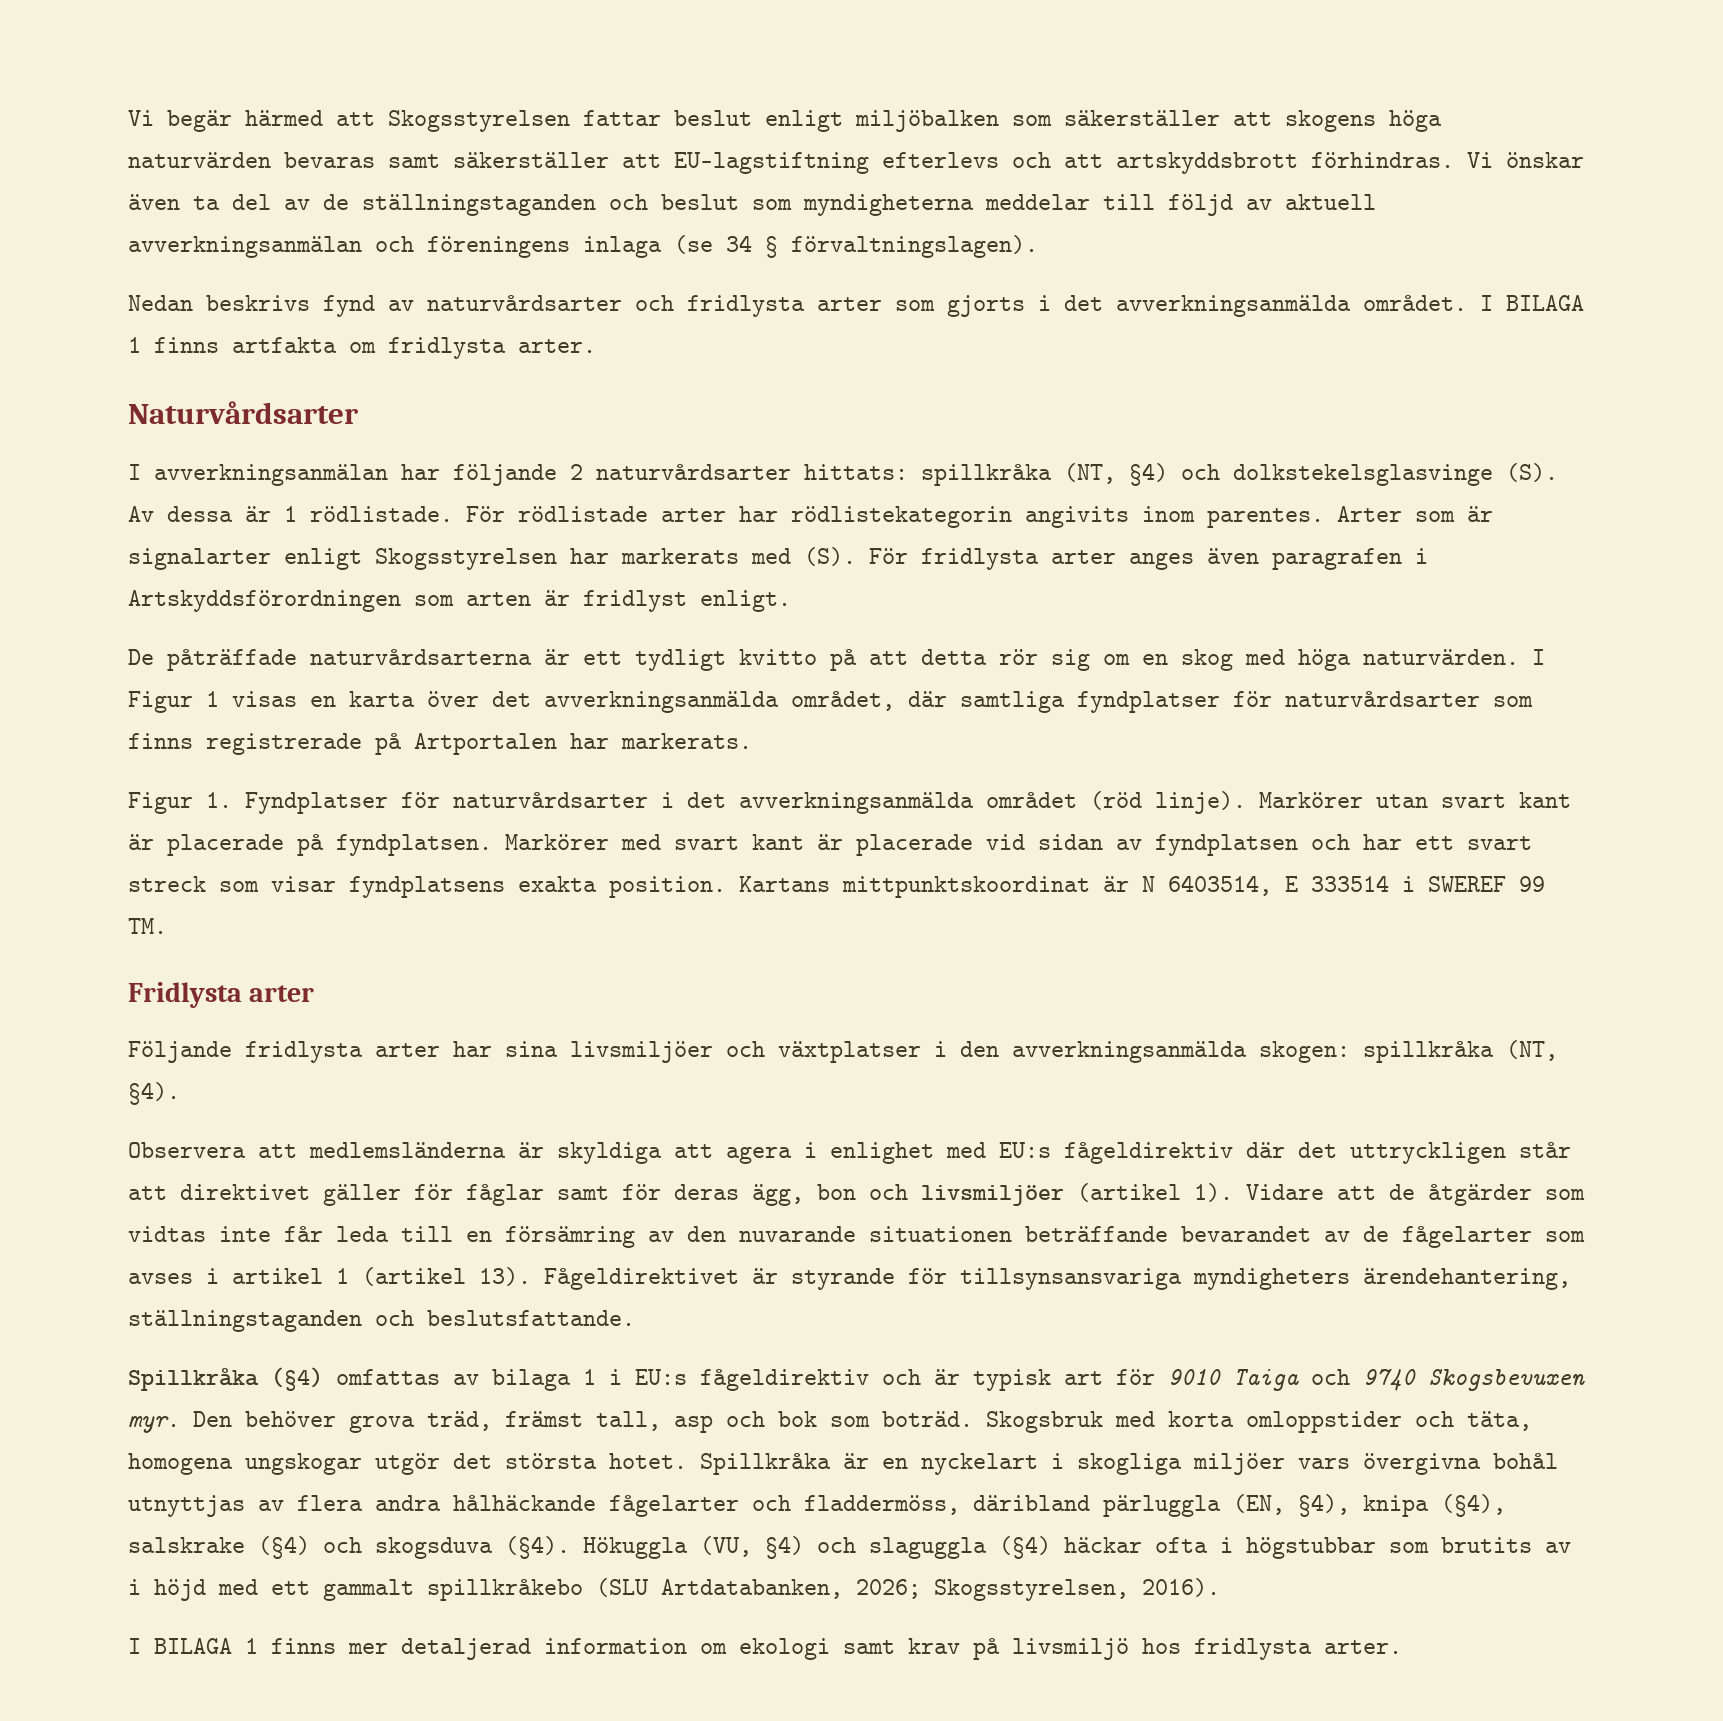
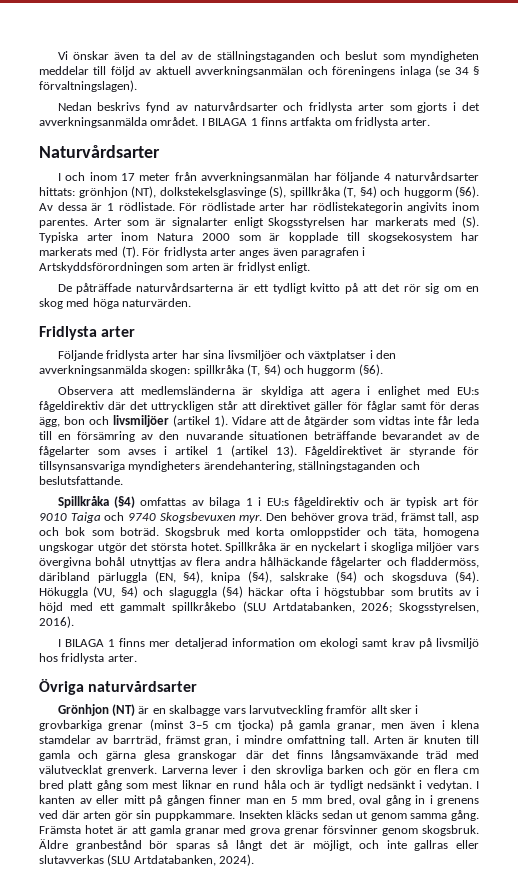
- Vi begär härmed att Skogsstyrelsen fattar beslut enligt miljöbalken som säkerställer att skogens höga naturvärden bevaras samt säkerställer att EU-lagstiftning efterlevs och att artskyddsbrott förhindras. Vi önskar även ta del av de ställningstaganden och beslut som myndigheterna meddelar till följd av aktuell avverkningsanmälan och föreningens inlaga (se 34 § förvaltningslagen).
+ Vi önskar även ta del av de ställningstaganden och beslut som myndigheten meddelar till följd av aktuell avverkningsanmälan och föreningens inlaga (se 34 § förvaltningslagen).
- I avverkningsanmälan har följande 2 naturvårdsarter hittats: spillkråka (NT, §4) och dolkstekelsglasvinge (S). Av dessa är 1 rödlistade.
+ I och inom 17 meter från avverkningsanmälan har följande 4 naturvårdsarter hittats: grönhjon (NT), dolkstekelsglasvinge (S), spillkråka (T, §4) och huggorm (§6). Av dessa är 1 rödlistade.
- Arter som är signalarter enligt Skogsstyrelsen har markerats med (S). För fridlysta arter anges även paragrafen i Artskyddsförordningen som arten är fridlyst enligt.
+ Arter som är signalarter enligt Skogsstyrelsen har markerats med (S). Typiska arter inom Natura 2000 som är kopplade till skogsekosystem har markerats med (T). För fridlysta arter anges även paragrafen i Artskyddsförordningen som arten är fridlyst enligt.
- De påträffade naturvårdsarterna är ett tydligt kvitto på att detta rör sig om en skog med höga naturvärden. I Figur 1 visas en karta över det avverkningsanmälda området, där samtliga fyndplatser för naturvårdsarter som finns registrerade på Artportalen har markerats.
- Figur 1. Fyndplatser för naturvårdsarter i det avverkningsanmälda området (röd linje). Markörer utan svart kant är placerade på fyndplatsen. Markörer med svart kant är placerade vid sidan av fyndplatsen och har ett svart streck som visar fyndplatsens exakta position. Kartans mittpunktskoordinat är N 6403514, E 333514 i SWEREF 99 TM.
+ De påträffade naturvårdsarterna är ett tydligt kvitto på att det rör sig om en skog med höga naturvärden.
- Följande fridlysta arter har sina livsmiljöer och växtplatser i den avverkningsanmälda skogen: spillkråka (NT, §4).
+ Följande fridlysta arter har sina livsmiljöer och växtplatser i den avverkningsanmälda skogen: spillkråka (T, §4) och huggorm (§6).
+ Övriga naturvårdsarter
+ Grönhjon (NT) är en skalbagge vars larvutveckling framför allt sker i grovbarkiga grenar (minst 3–5 cm tjocka) på gamla granar, men även i klena stamdelar av barrträd, främst gran, i mindre omfattning tall. Arten är knuten till gamla och gärna glesa granskogar där det finns långsamväxande träd med välutvecklat grenverk. Larverna lever i den skrovliga barken och gör en flera cm bred platt gång som mest liknar en rund håla och är tydligt nedsänkt i vedytan. I kanten av eller mitt på gången finner man en 5 mm bred, oval gång in i grenens ved där arten gör sin puppkammare. Insekten kläcks sedan ut genom samma gång. Främsta hotet är att gamla granar med grova grenar försvinner genom skogsbruk. Äldre granbestånd bör sparas så långt det är möjligt, och inte gallras eller slutavverkas (SLU Artdatabanken, 2024).

